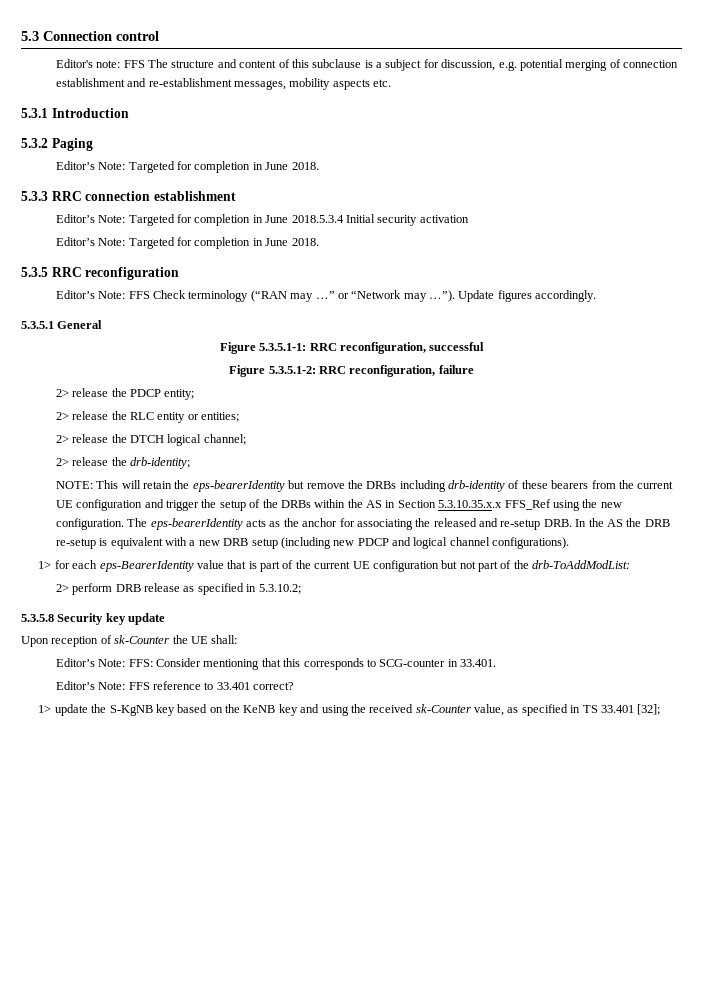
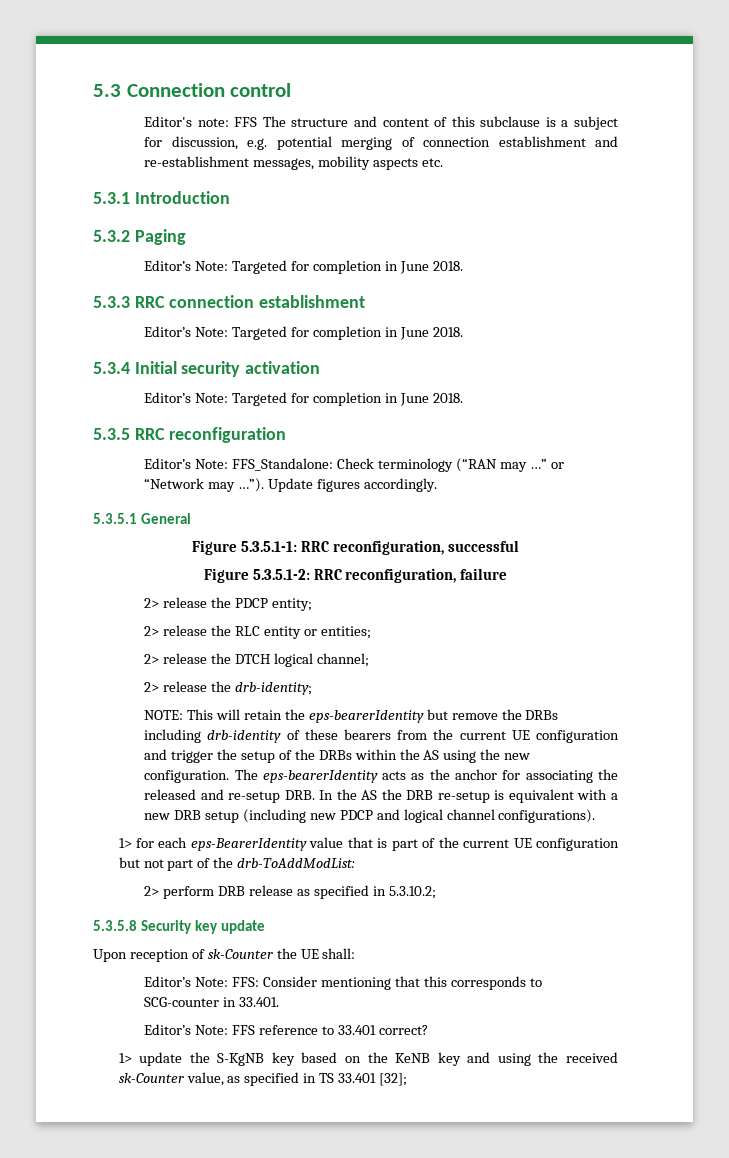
  5.3.3 RRC connection establishment
- Editor’s Note: Targeted for completion in June 2018.5.3.4 Initial security activation
+ Editor’s Note: Targeted for completion in June 2018.
+ 5.3.4 Initial security activation
- Editor’s Note: FFS Check terminology (“RAN may …” or “Network may …”).
+ Editor’s Note: FFS_Standalone: Check terminology (“RAN may …” or “Network may …”).
- NOTE: This will retain the eps-bearerIdentity but remove the DRBs including drb-identity of these bearers from the current UE configuration and trigger the setup of the DRBs within the AS in Section 5.3.10.35.x.x FFS_Ref using the new configuration.
+ NOTE: This will retain the eps-bearerIdentity but remove the DRBs including drb-identity of these bearers from the current UE configuration and trigger the setup of the DRBs within the AS using the new configuration.

